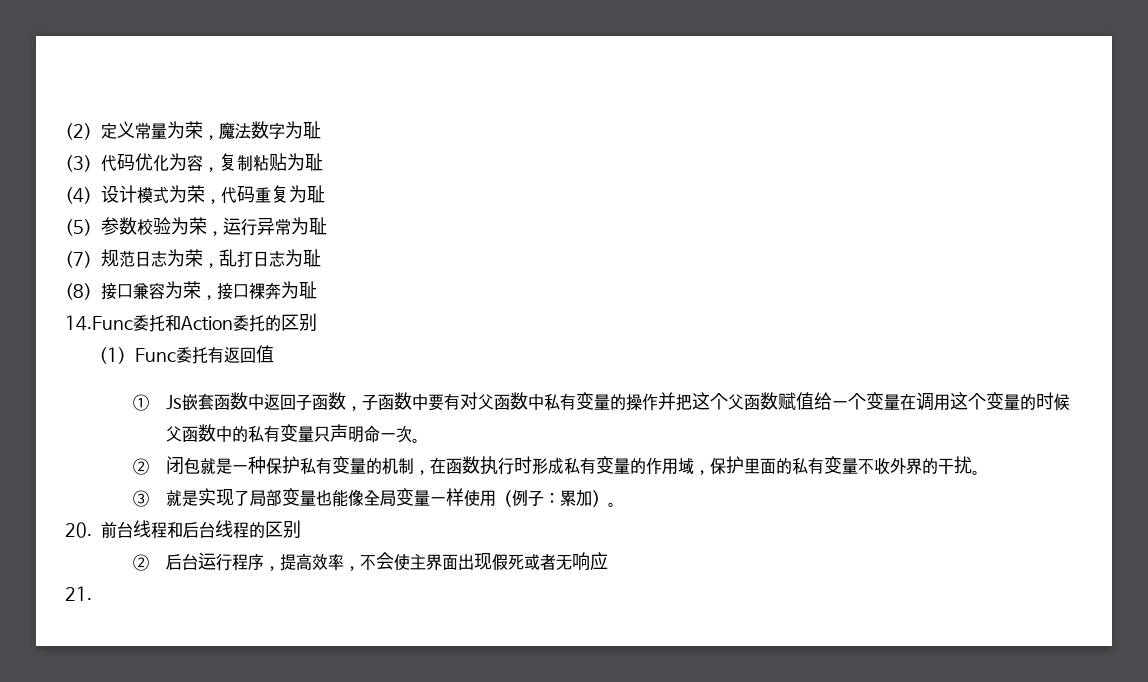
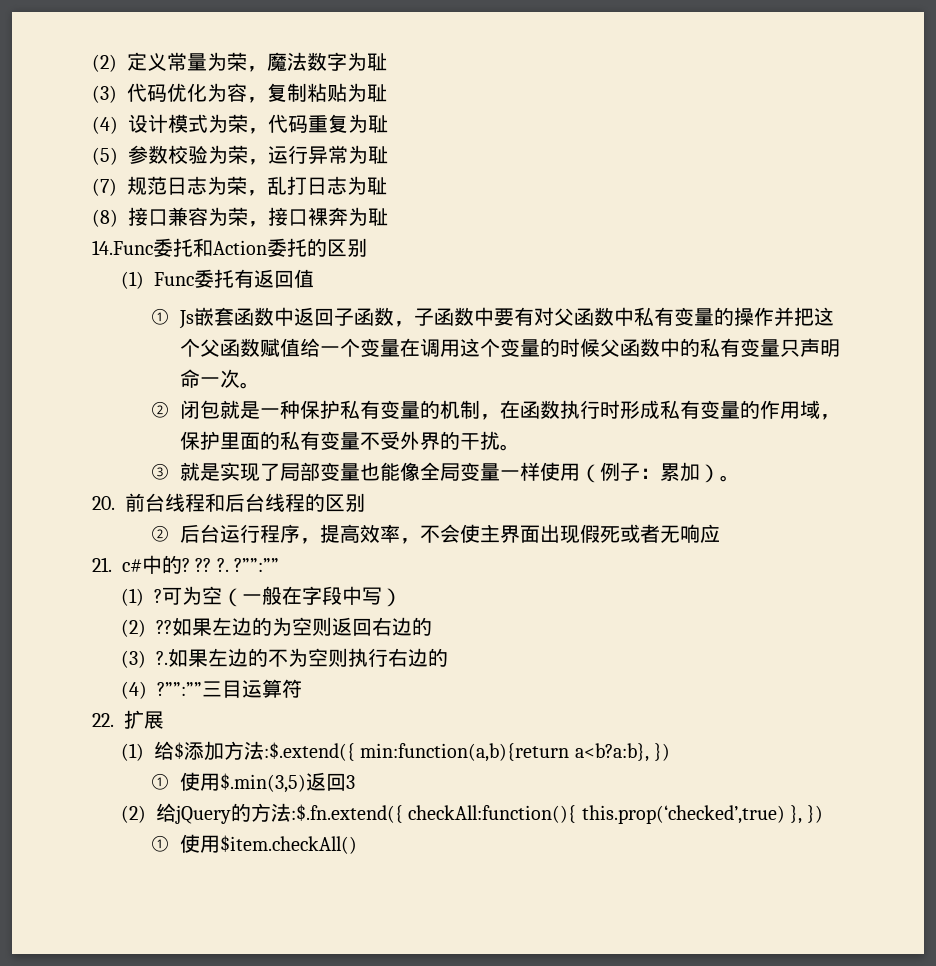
- ②闭包就是一种保护私有变量的机制，在函数执行时形成私有变量的作用域，保护里面的私有变量不收外界的干扰。
+ ②闭包就是一种保护私有变量的机制，在函数执行时形成私有变量的作用域，保护里面的私有变量不受外界的干扰。
- 21.
+ 21. c#中的? ?? ?. ?””:””
+ (1) ?可为空（一般在字段中写）
+ (2) ??如果左边的为空则返回右边的
+ (3) ?.如果左边的不为空则执行右边的
+ (4) ?””:””三目运算符
+ 22.扩展
+ (1)给$添加方法:$.extend({ min:function(a,b){return a<b?a:b}, })
+ ①使用$.min(3,5)返回3
+ (2)给jQuery的方法:$.fn.extend({ checkAll:function(){ this.prop(‘checked’,true) }, })
+ ①使用$item.checkAll()

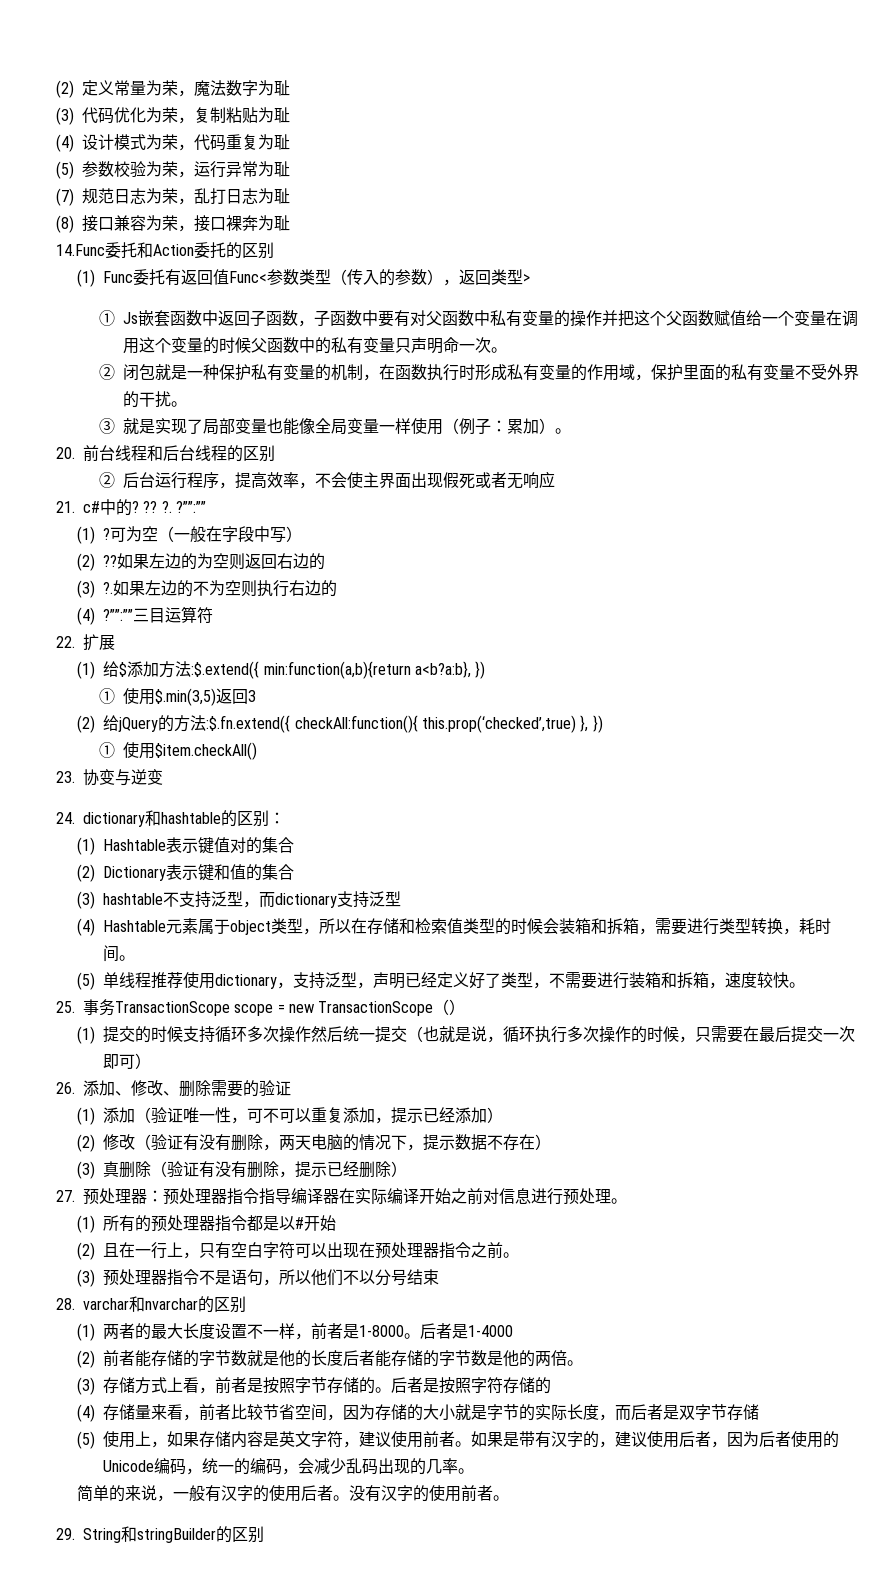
- (3)代码优化为容，复制粘贴为耻
+ (3)代码优化为荣，复制粘贴为耻
- (1) Func委托有返回值
+ (1) Func委托有返回值Func<参数类型（传入的参数），返回类型>
+ 23.协变与逆变
+ 24. dictionary和hashtable的区别：
+ (1) Hashtable表示键值对的集合
+ (2) Dictionary表示键和值的集合
+ (3) hashtable不支持泛型，而dictionary支持泛型
+ (4) Hashtable元素属于object类型，所以在存储和检索值类型的时候会装箱和拆箱，需要进行类型转换，耗时间。
+ (5)单线程推荐使用dictionary，支持泛型，声明已经定义好了类型，不需要进行装箱和拆箱，速度较快。
+ 25.事务TransactionScope scope = new TransactionScope（）
+ (1)提交的时候支持循环多次操作然后统一提交（也就是说，循环执行多次操作的时候，只需要在最后提交一次即可）
+ 26.添加、修改、删除需要的验证
+ (1)添加（验证唯一性，可不可以重复添加，提示已经添加）
+ (2)修改（验证有没有删除，两天电脑的情况下，提示数据不存在）
+ (3)真删除（验证有没有删除，提示已经删除）
+ 27.预处理器：预处理器指令指导编译器在实际编译开始之前对信息进行预处理。
+ (1)所有的预处理器指令都是以#开始
+ (2)且在一行上，只有空白字符可以出现在预处理器指令之前。
+ (3)预处理器指令不是语句，所以他们不以分号结束
+ 28. varchar和nvarchar的区别
+ (1)两者的最大长度设置不一样，前者是1-8000。后者是1-4000
+ (2)前者能存储的字节数就是他的长度后者能存储的字节数是他的两倍。
+ (3)存储方式上看，前者是按照字节存储的。后者是按照字符存储的
+ (4)存储量来看，前者比较节省空间，因为存储的大小就是字节的实际长度，而后者是双字节存储
+ (5)使用上，如果存储内容是英文字符，建议使用前者。如果是带有汉字的，建议使用后者，因为后者使用的Unicode编码，统一的编码，会减少乱码出现的几率。
+ 简单的来说，一般有汉字的使用后者。没有汉字的使用前者。
+ 29. String和stringBuilder的区别

